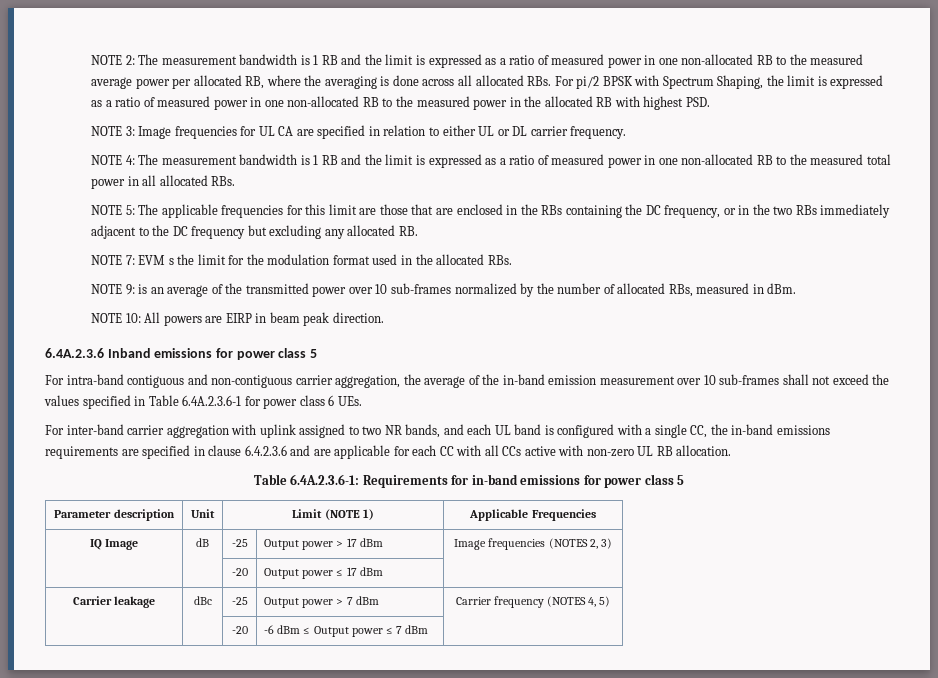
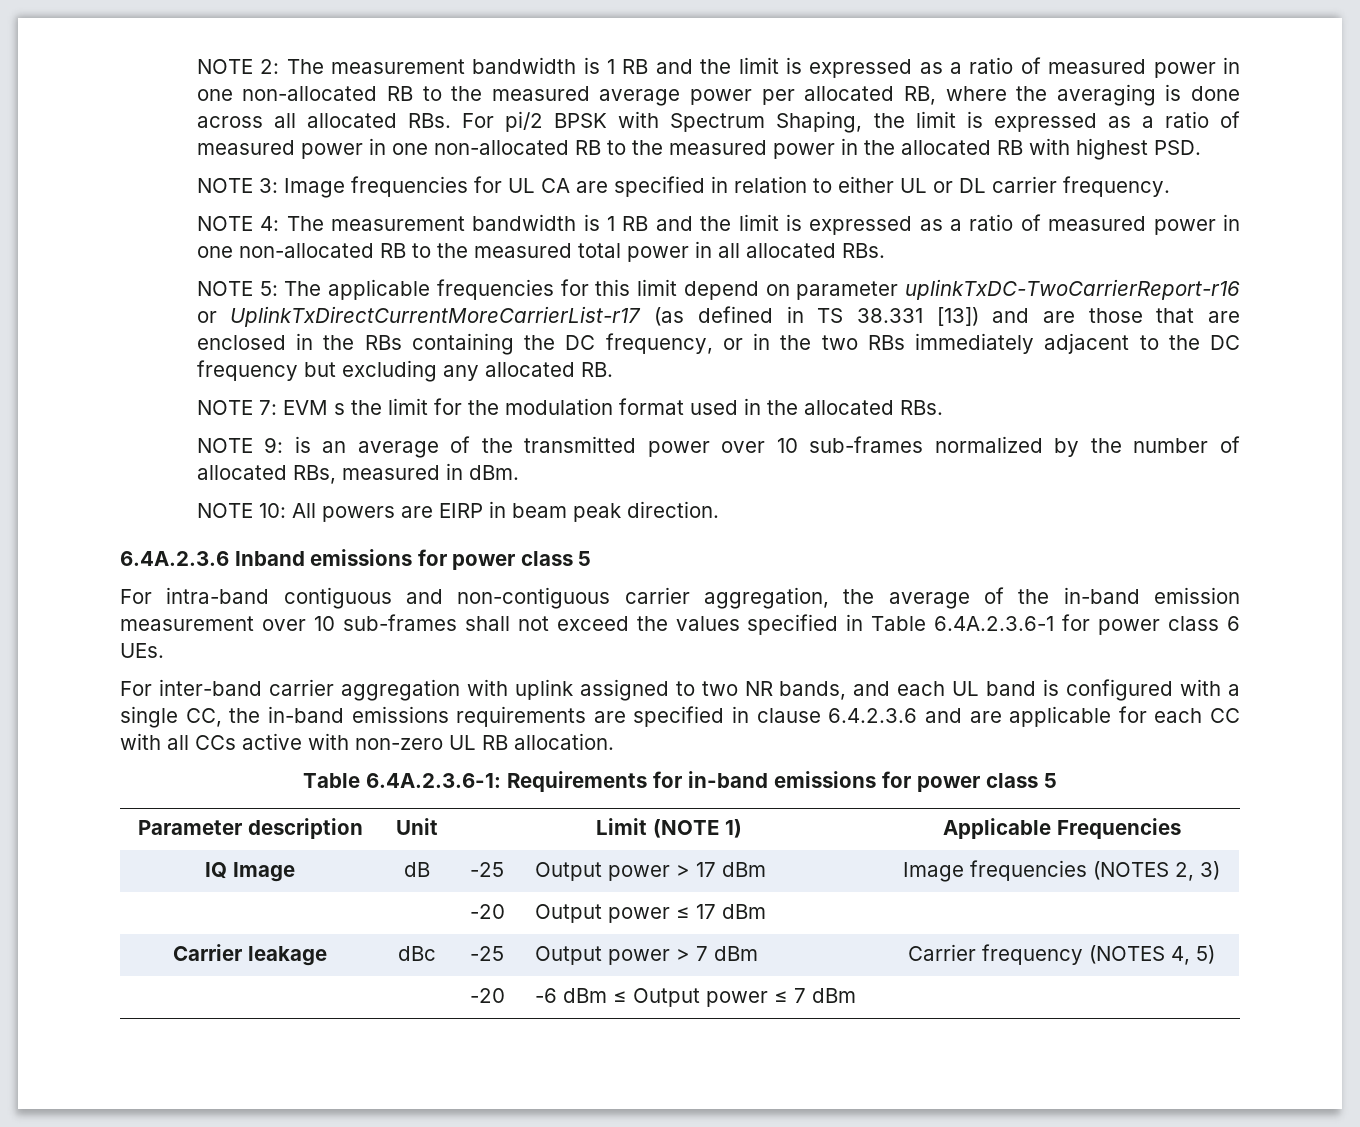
- NOTE 5: The applicable frequencies for this limit are those that are enclosed in the RBs containing the DC frequency, or in the two RBs immediately adjacent to the DC frequency but excluding any allocated RB.
+ NOTE 5: The applicable frequencies for this limit depend on parameter uplinkTxDC-TwoCarrierReport-r16 or UplinkTxDirectCurrentMoreCarrierList-r17 (as defined in TS 38.331 [13]) and are those that are enclosed in the RBs containing the DC frequency, or in the two RBs immediately adjacent to the DC frequency but excluding any allocated RB.

